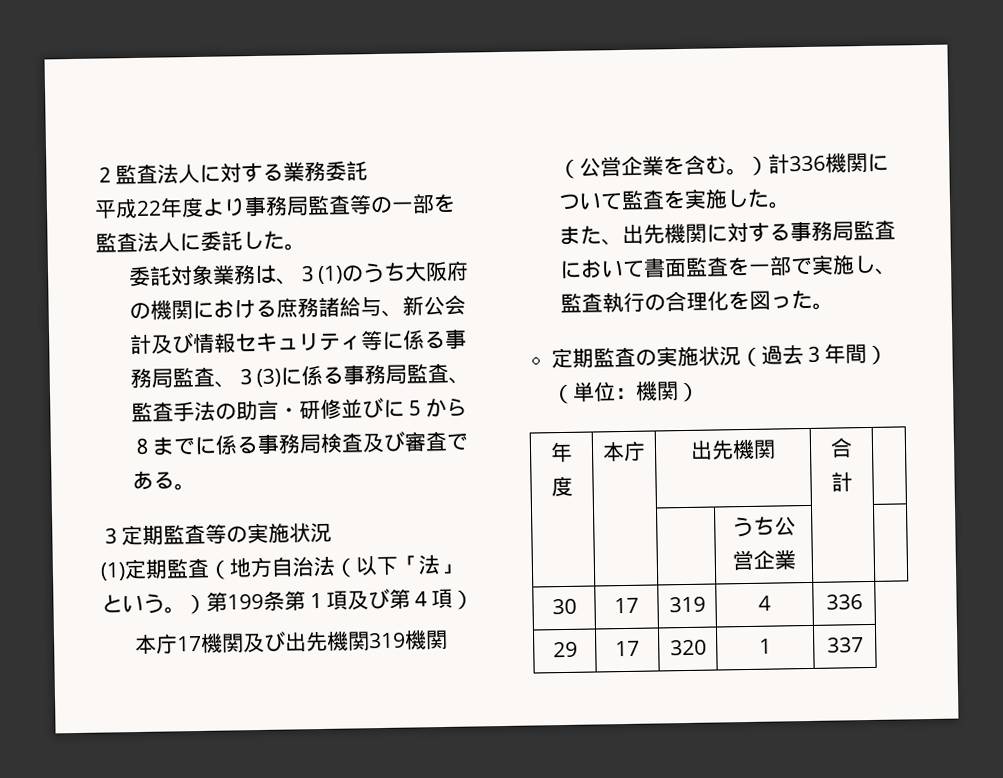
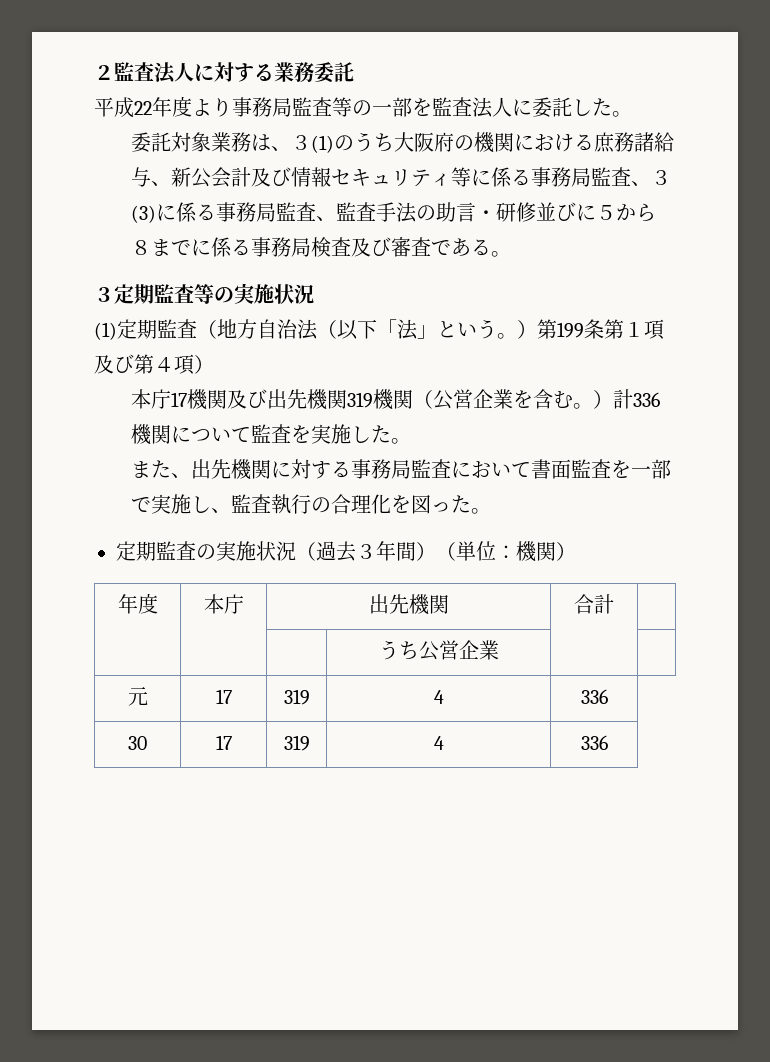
+ 元 | 17 | 319 | 4 | 336
- 29 | 17 | 320 | 1 | 337

